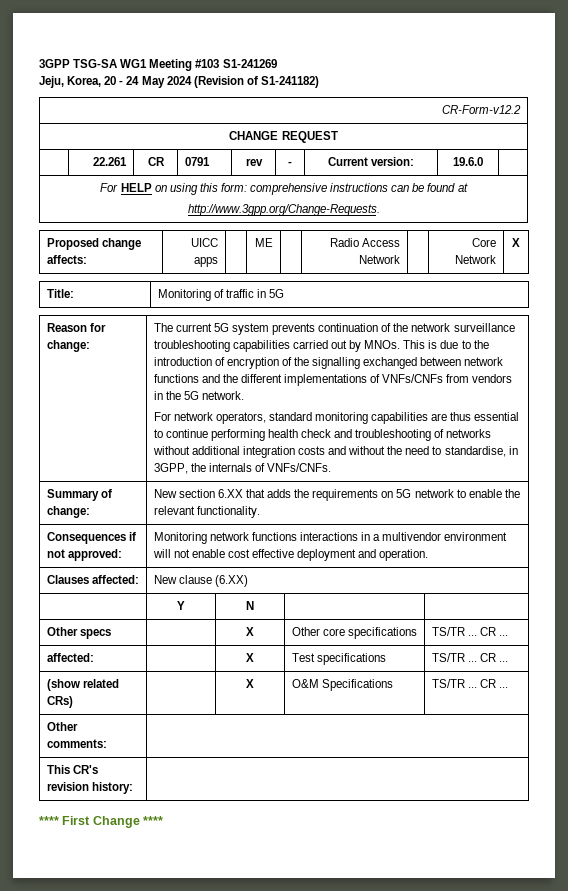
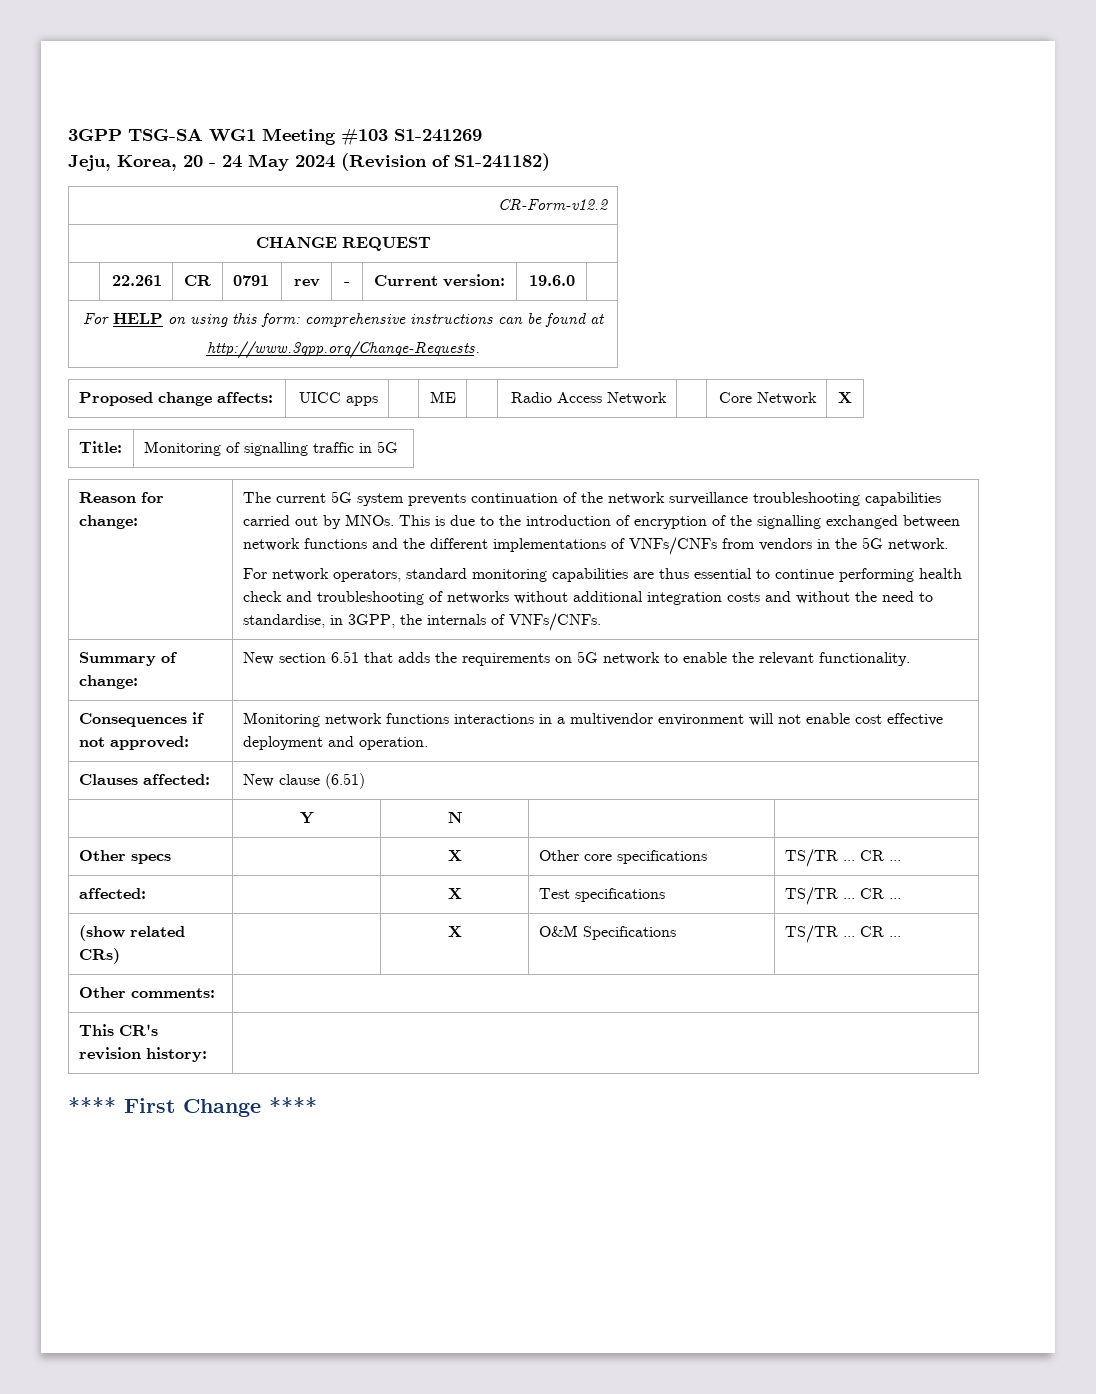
- Title: | Monitoring of traffic in 5G
+ Title: | Monitoring of signalling traffic in 5G
- Summary of change: | New section 6.XX that adds the requirements on 5G network to enable the relevant functionality.
+ Summary of change: | New section 6.51 that adds the requirements on 5G network to enable the relevant functionality.
- Clauses affected: | New clause (6.XX)
+ Clauses affected: | New clause (6.51)

